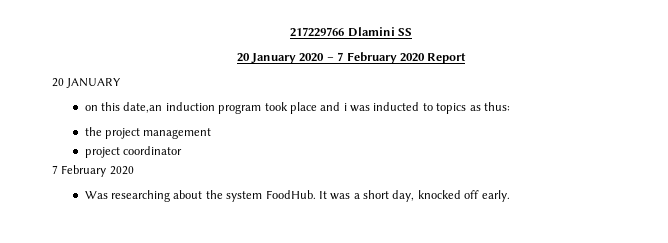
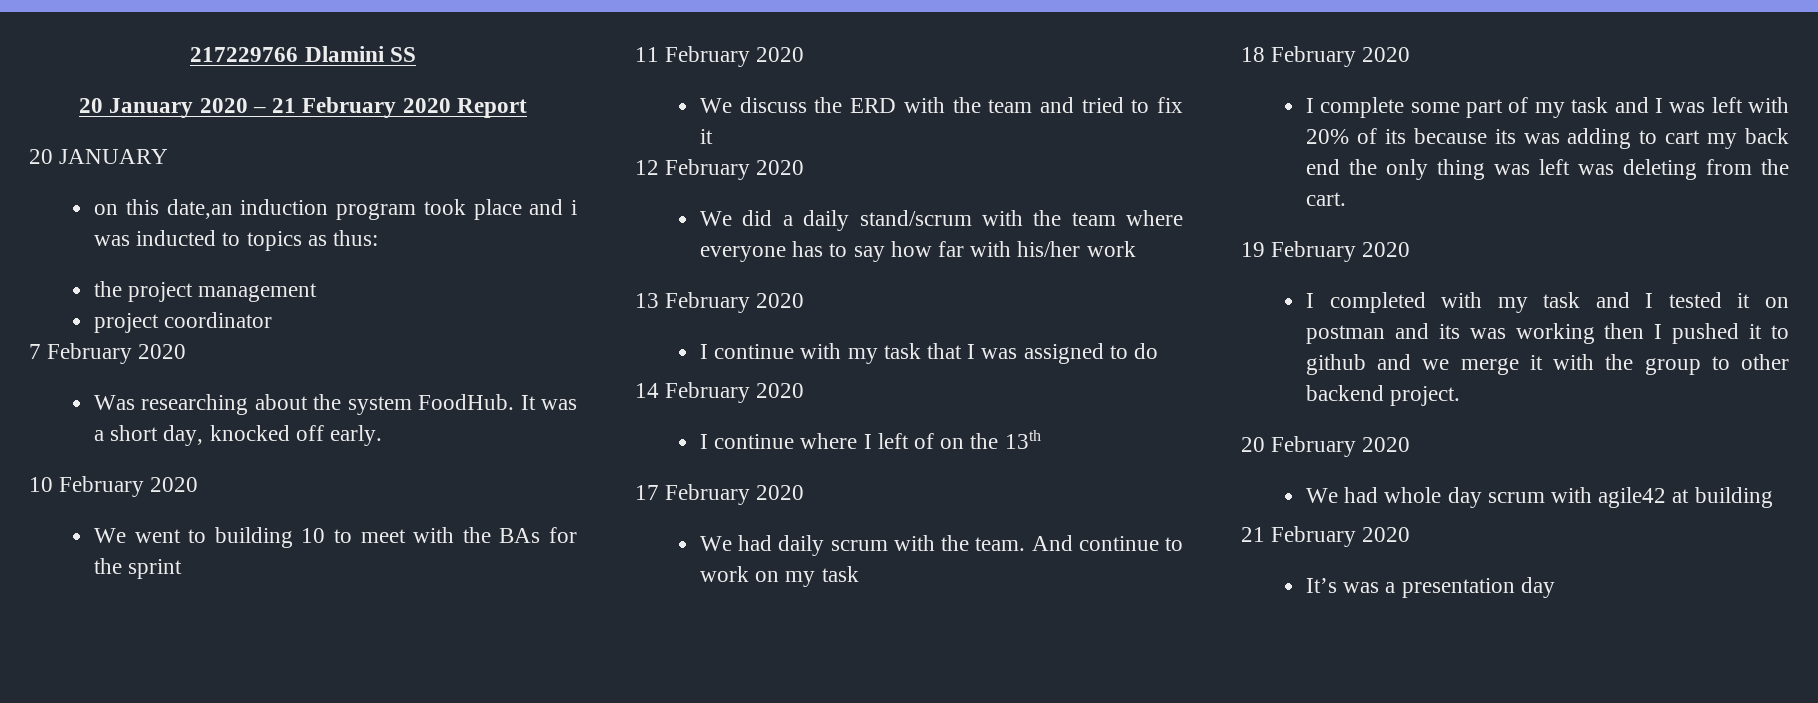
- 20 January 2020 – 7 February 2020 Report
+ 20 January 2020 – 21 February 2020 Report
+ 10 February 2020
+ We went to building 10 to meet with the BAs for the sprint
+ 11 February 2020
+ We discuss the ERD with the team and tried to fix it
+ 12 February 2020
+ We did a daily stand/scrum with the team where everyone has to say how far with his/her work
+ 13 February 2020
+ I continue with my task that I was assigned to do
+ 14 February 2020
+ I continue where I left of on the 13th
+ 17 February 2020
+ We had daily scrum with the team. And continue to work on my task
+ 18 February 2020
+ I complete some part of my task and I was left with 20% of its because its was adding to cart my back end the only thing was left was deleting from the cart.
+ 19 February 2020
+ I completed with my task and I tested it on postman and its was working then I pushed it to github and we merge it with the group to other backend project.
+ 20 February 2020
+ We had whole day scrum with agile42 at building
+ 21 February 2020
+ It’s was a presentation day

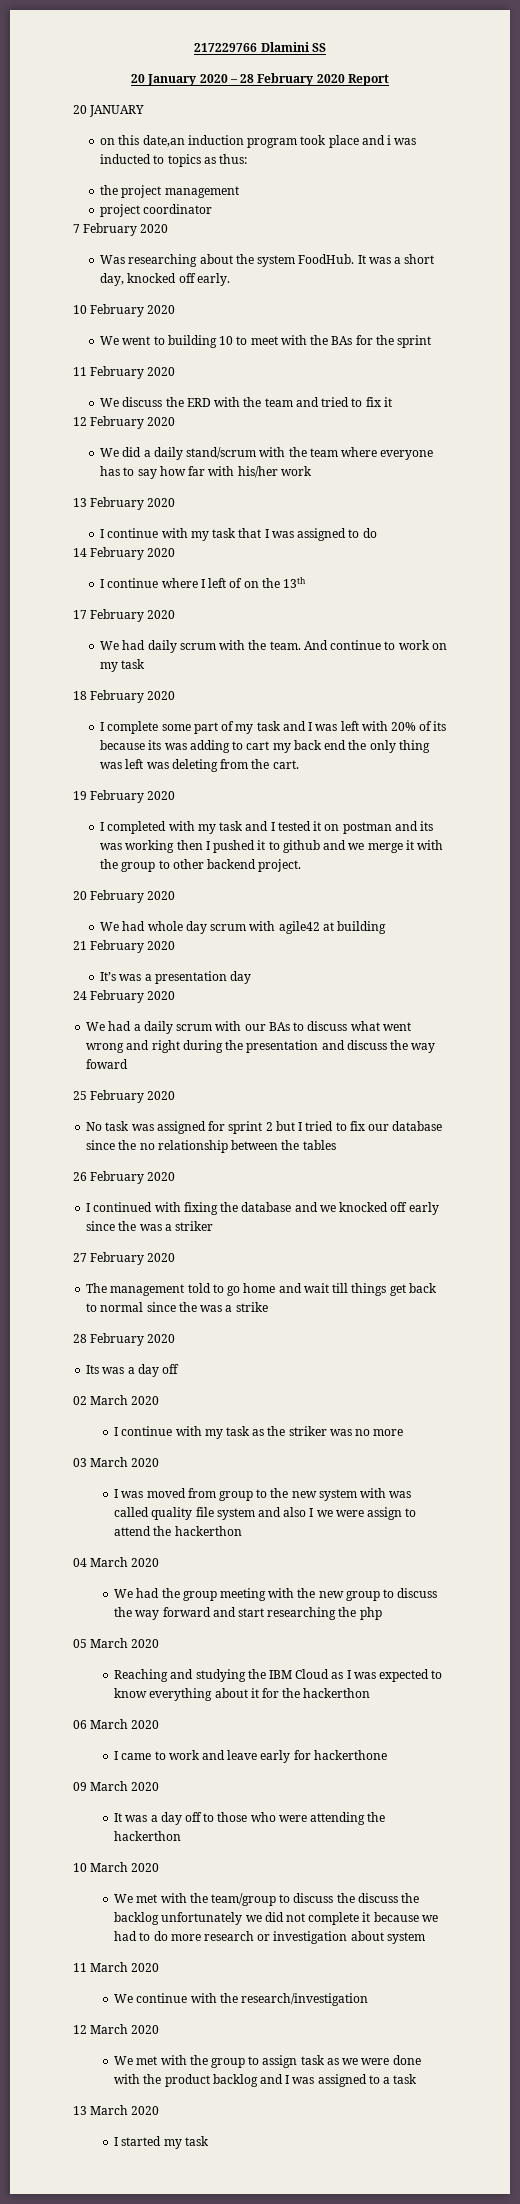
- 20 January 2020 – 21 February 2020 Report
+ 20 January 2020 – 28 February 2020 Report
+ 24 February 2020
+ We had a daily scrum with our BAs to discuss what went wrong and right during the presentation and discuss the way foward
+ 25 February 2020
+ No task was assigned for sprint 2 but I tried to fix our database since the no relationship between the tables
+ 26 February 2020
+ I continued with fixing the database and we knocked off early since the was a striker
+ 27 February 2020
+ The management told to go home and wait till things get back to normal since the was a strike
+ 28 February 2020
+ Its was a day off
+ 02 March 2020
+ I continue with my task as the striker was no more
+ 03 March 2020
+ I was moved from group to the new system with was called quality file system and also I we were assign to attend the hackerthon
+ 04 March 2020
+ We had the group meeting with the new group to discuss the way forward and start researching the php
+ 05 March 2020
+ Reaching and studying the IBM Cloud as I was expected to know everything about it for the hackerthon
+ 06 March 2020
+ I came to work and leave early for hackerthone
+ 09 March 2020
+ It was a day off to those who were attending the hackerthon
+ 10 March 2020
+ We met with the team/group to discuss the discuss the backlog unfortunately we did not complete it because we had to do more research or investigation about system
+ 11 March 2020
+ We continue with the research/investigation
+ 12 March 2020
+ We met with the group to assign task as we were done with the product backlog and I was assigned to a task
+ 13 March 2020
+ I started my task

